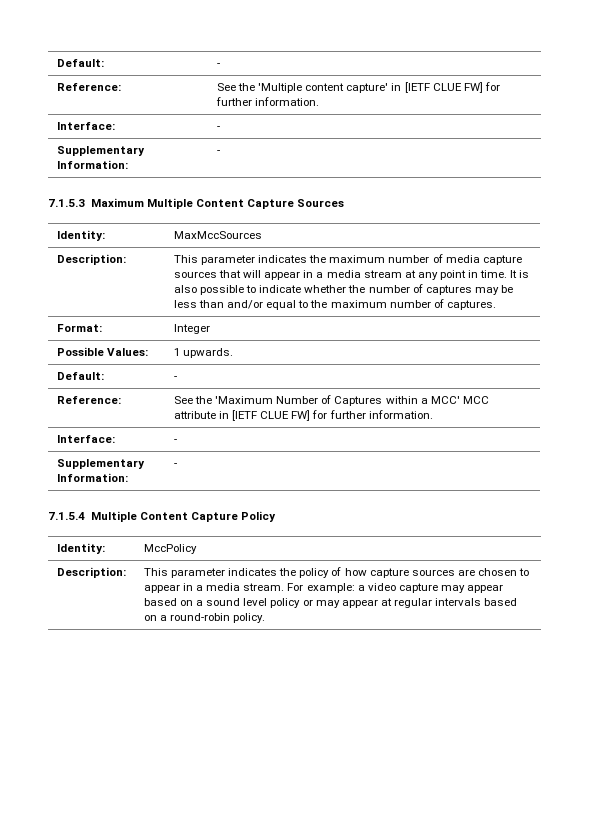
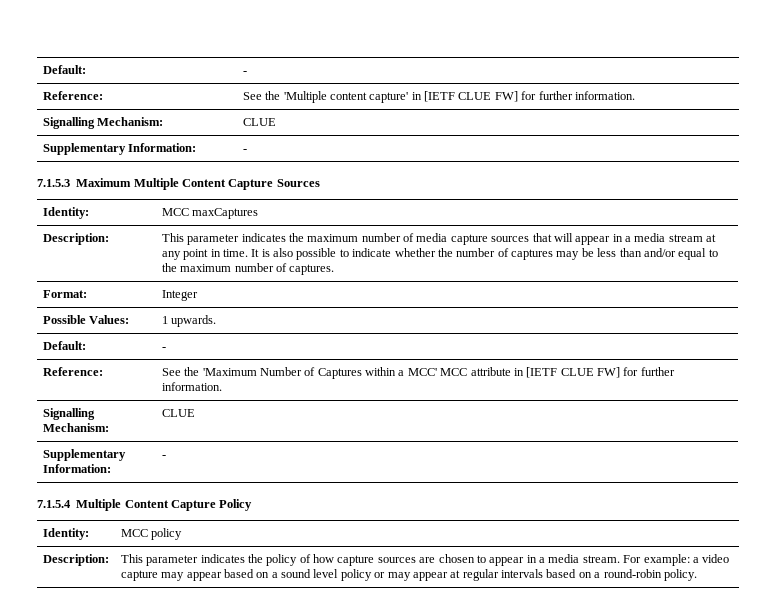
  Reference: | See the 'Multiple content capture' in [IETF CLUE FW] for further information.
- Interface: | -
+ Signalling Mechanism: | CLUE
- Identity: | MaxMccSources
+ Identity: | MCC maxCaptures
  Reference: | See the 'Maximum Number of Captures within a MCC' MCC attribute in [IETF CLUE FW] for further information.
- Interface: | -
+ Signalling Mechanism: | CLUE
- Identity: | MccPolicy
+ Identity: | MCC policy

